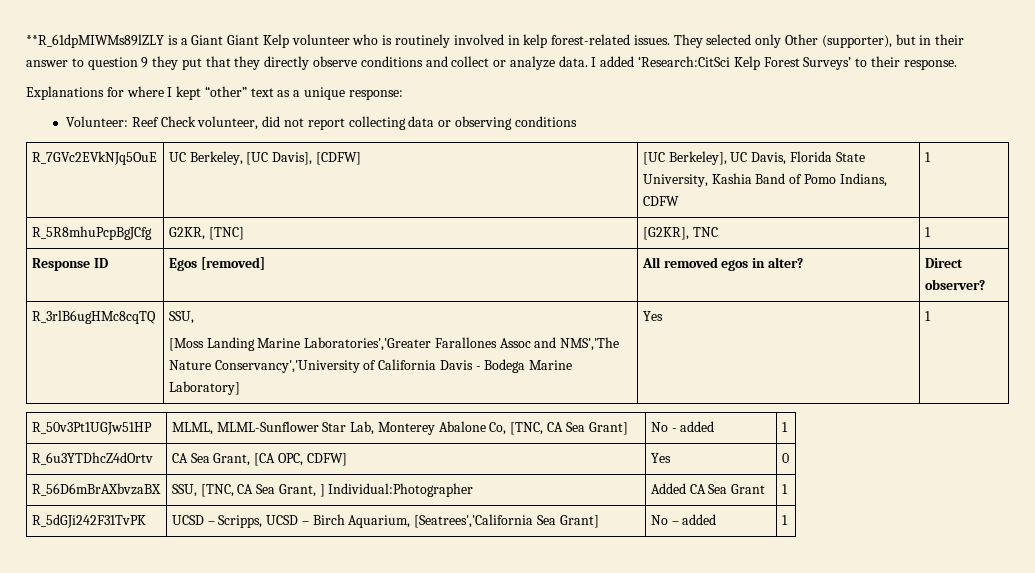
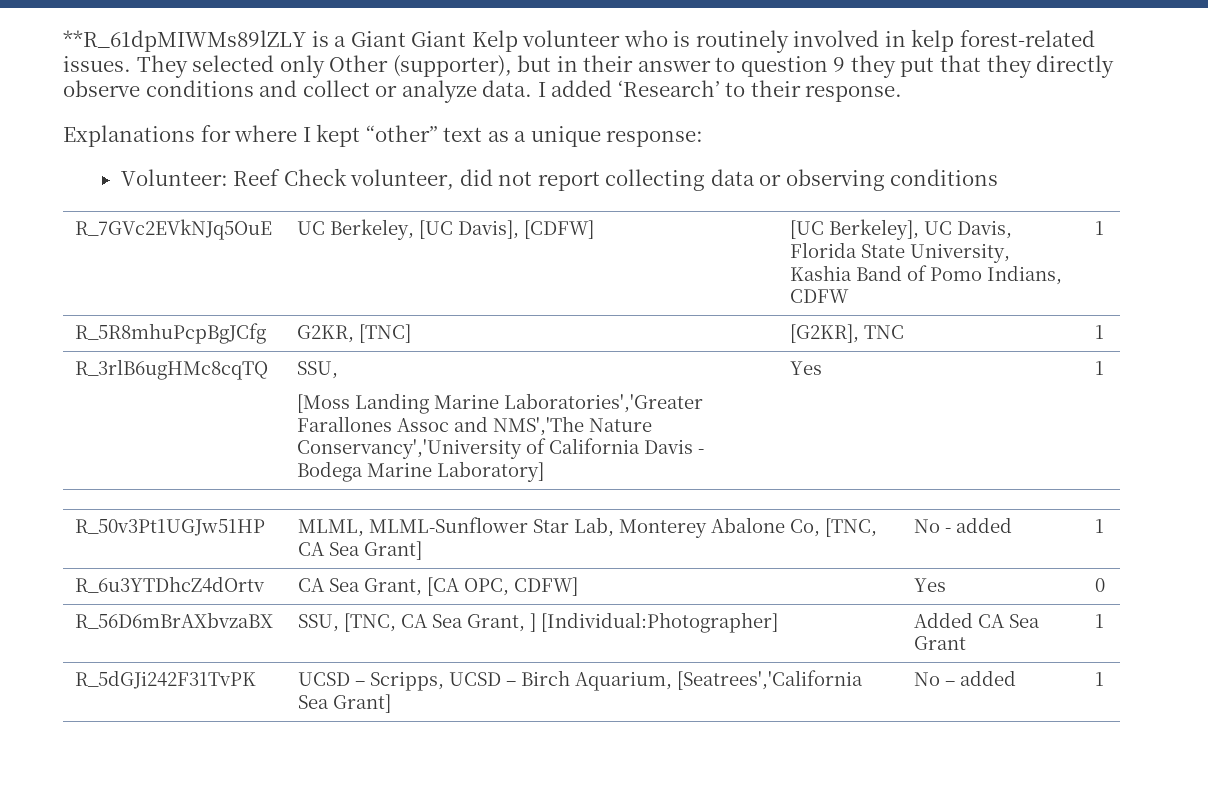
- I added ‘Research:CitSci Kelp Forest Surveys’ to their response.
+ I added ‘Research’ to their response.
- Response ID | Egos [removed] | All removed egos in alter? | Direct observer?
- R_56D6mBrAXbvzaBX | SSU, [TNC, CA Sea Grant, ] Individual:Photographer | Added CA Sea Grant | 1
+ R_56D6mBrAXbvzaBX | SSU, [TNC, CA Sea Grant, ] [Individual:Photographer] | Added CA Sea Grant | 1

